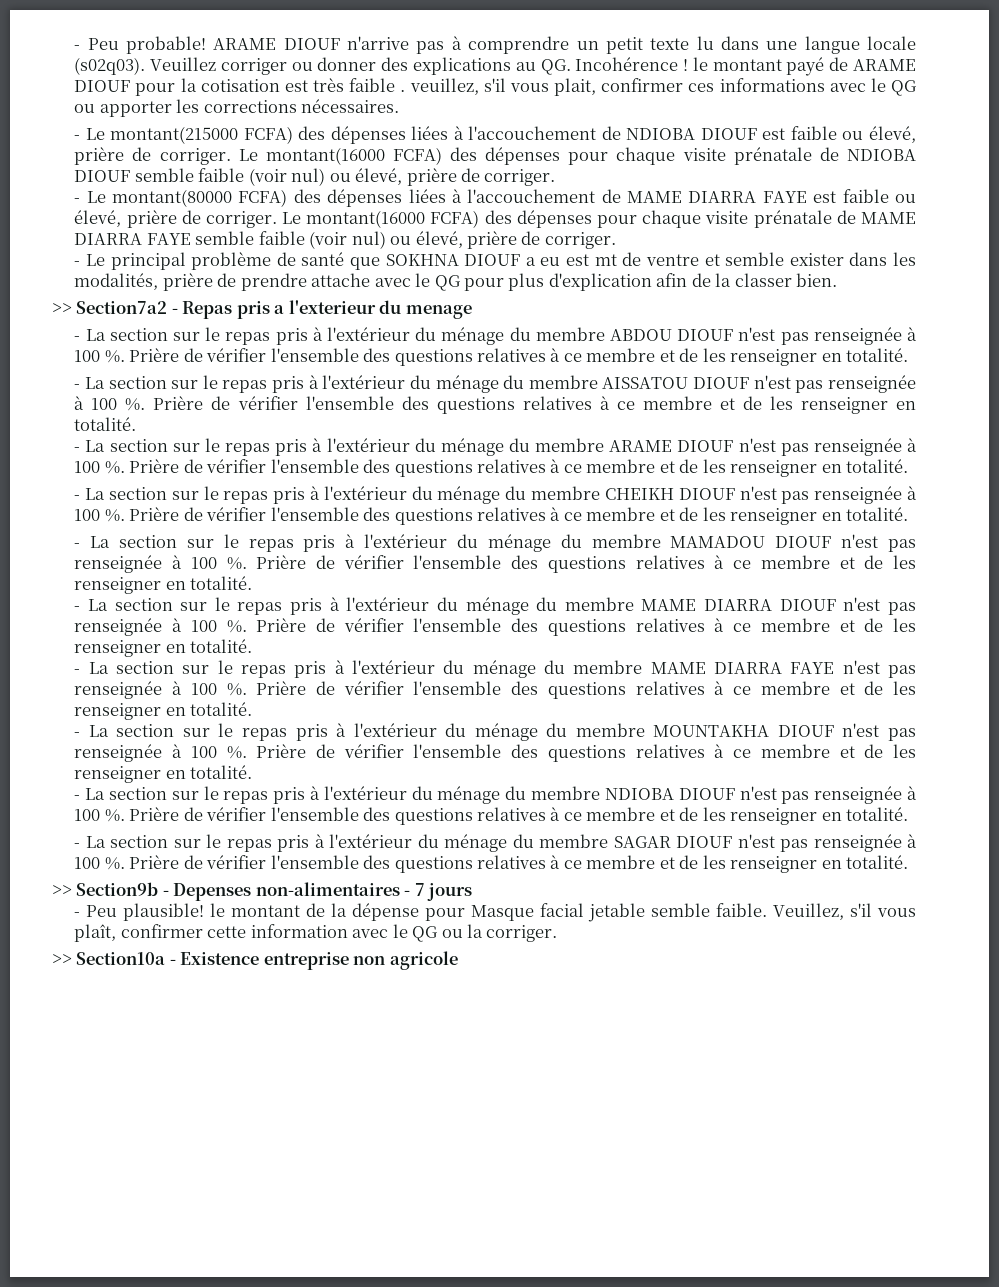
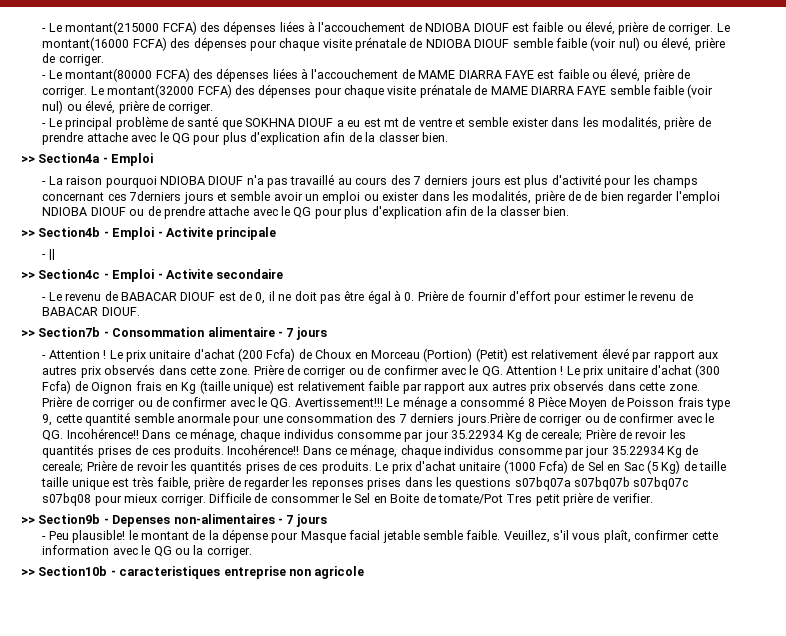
- - Peu probable! ARAME DIOUF n'arrive pas à comprendre un petit texte lu dans une langue locale (s02q03). Veuillez corriger ou donner des explications au QG. Incohérence ! le montant payé de ARAME DIOUF pour la cotisation est très faible . veuillez, s'il vous plait, confirmer ces informations avec le QG ou apporter les corrections nécessaires.
- Le montant(16000 FCFA) des dépenses pour chaque visite prénatale de MAME DIARRA FAYE semble faible (voir nul) ou élevé, prière de corriger.
+ Le montant(32000 FCFA) des dépenses pour chaque visite prénatale de MAME DIARRA FAYE semble faible (voir nul) ou élevé, prière de corriger.
- >> Section7a2 - Repas pris a l'exterieur du menage
- - La section sur le repas pris à l'extérieur du ménage du membre ABDOU DIOUF n'est pas renseignée à 100 %. Prière de vérifier l'ensemble des questions relatives à ce membre et de les renseigner en totalité.
- - La section sur le repas pris à l'extérieur du ménage du membre AISSATOU DIOUF n'est pas renseignée à 100 %. Prière de vérifier l'ensemble des questions relatives à ce membre et de les renseigner en totalité.
- - La section sur le repas pris à l'extérieur du ménage du membre ARAME DIOUF n'est pas renseignée à 100 %. Prière de vérifier l'ensemble des questions relatives à ce membre et de les renseigner en totalité.
- - La section sur le repas pris à l'extérieur du ménage du membre CHEIKH DIOUF n'est pas renseignée à 100 %. Prière de vérifier l'ensemble des questions relatives à ce membre et de les renseigner en totalité.
- - La section sur le repas pris à l'extérieur du ménage du membre MAMADOU DIOUF n'est pas renseignée à 100 %. Prière de vérifier l'ensemble des questions relatives à ce membre et de les renseigner en totalité.
- - La section sur le repas pris à l'extérieur du ménage du membre MAME DIARRA DIOUF n'est pas renseignée à 100 %. Prière de vérifier l'ensemble des questions relatives à ce membre et de les renseigner en totalité.
- - La section sur le repas pris à l'extérieur du ménage du membre MAME DIARRA FAYE n'est pas renseignée à 100 %. Prière de vérifier l'ensemble des questions relatives à ce membre et de les renseigner en totalité.
- - La section sur le repas pris à l'extérieur du ménage du membre MOUNTAKHA DIOUF n'est pas renseignée à 100 %. Prière de vérifier l'ensemble des questions relatives à ce membre et de les renseigner en totalité.
- - La section sur le repas pris à l'extérieur du ménage du membre NDIOBA DIOUF n'est pas renseignée à 100 %. Prière de vérifier l'ensemble des questions relatives à ce membre et de les renseigner en totalité.
- - La section sur le repas pris à l'extérieur du ménage du membre SAGAR DIOUF n'est pas renseignée à 100 %. Prière de vérifier l'ensemble des questions relatives à ce membre et de les renseigner en totalité.
+ >> Section4a - Emploi
+ - La raison pourquoi NDIOBA DIOUF n'a pas travaillé au cours des 7 derniers jours est plus d'activité pour les champs concernant ces 7derniers jours et semble avoir un emploi ou exister dans les modalités, prière de de bien regarder l'emploi NDIOBA DIOUF ou de prendre attache avec le QG pour plus d'explication afin de la classer bien.
+ >> Section4b - Emploi - Activite principale
+ - ||
+ >> Section4c - Emploi - Activite secondaire
+ - Le revenu de BABACAR DIOUF est de 0, il ne doit pas être égal à 0. Prière de fournir d'effort pour estimer le revenu de BABACAR DIOUF.
+ >> Section7b - Consommation alimentaire - 7 jours
+ - Attention ! Le prix unitaire d'achat (200 Fcfa) de Choux en Morceau (Portion) (Petit) est relativement élevé par rapport aux autres prix observés dans cette zone. Prière de corriger ou de confirmer avec le QG. Attention ! Le prix unitaire d'achat (300 Fcfa) de Oignon frais en Kg (taille unique) est relativement faible par rapport aux autres prix observés dans cette zone. Prière de corriger ou de confirmer avec le QG. Avertissement!!! Le ménage a consommé 8 Pièce Moyen de Poisson frais type 9, cette quantité semble anormale pour une consommation des 7 derniers jours.Prière de corriger ou de confirmer avec le QG. Incohérence!! Dans ce ménage, chaque individus consomme par jour 35.22934 Kg de cereale; Prière de revoir les quantités prises de ces produits. Incohérence!! Dans ce ménage, chaque individus consomme par jour 35.22934 Kg de cereale; Prière de revoir les quantités prises de ces produits. Le prix d'achat unitaire (1000 Fcfa) de Sel en Sac (5 Kg) de taille taille unique est très faible, prière de regarder les reponses prises dans les questions s07bq07a s07bq07b s07bq07c s07bq08 pour mieux corriger. Difficile de consommer le Sel en Boite de tomate/Pot Tres petit prière de verifier.
- >> Section10a - Existence entreprise non agricole
+ >> Section10b - caracteristiques entreprise non agricole

